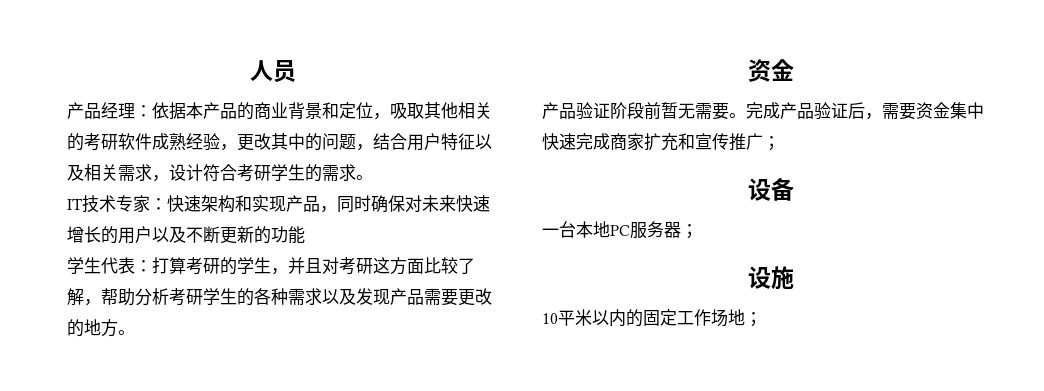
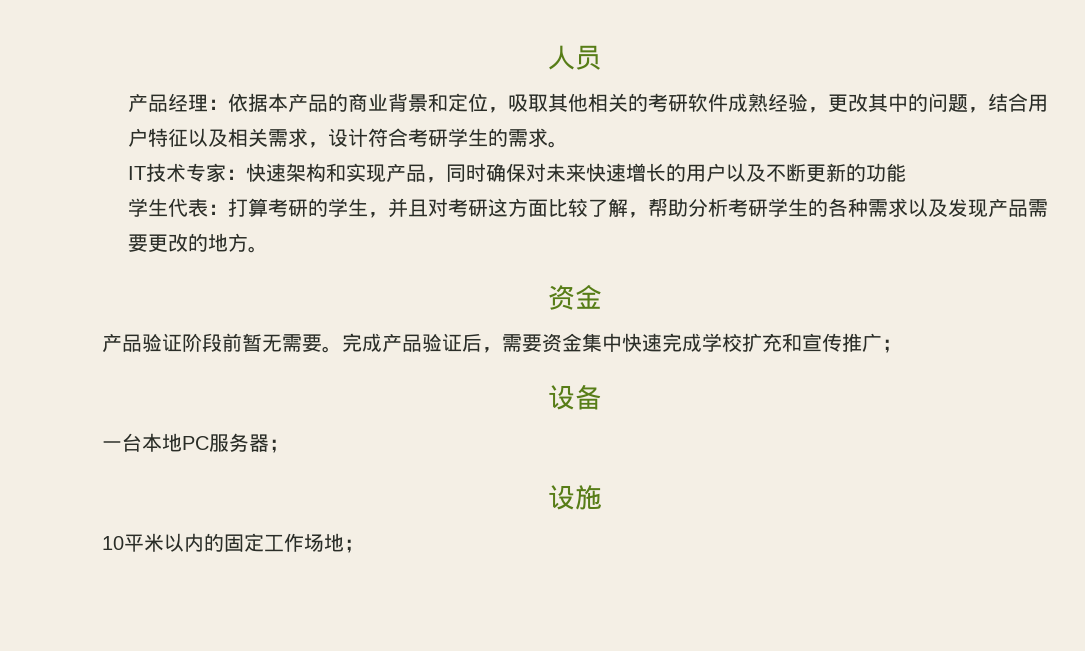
- 完成产品验证后，需要资金集中快速完成商家扩充和宣传推广；
+ 完成产品验证后，需要资金集中快速完成学校扩充和宣传推广；

